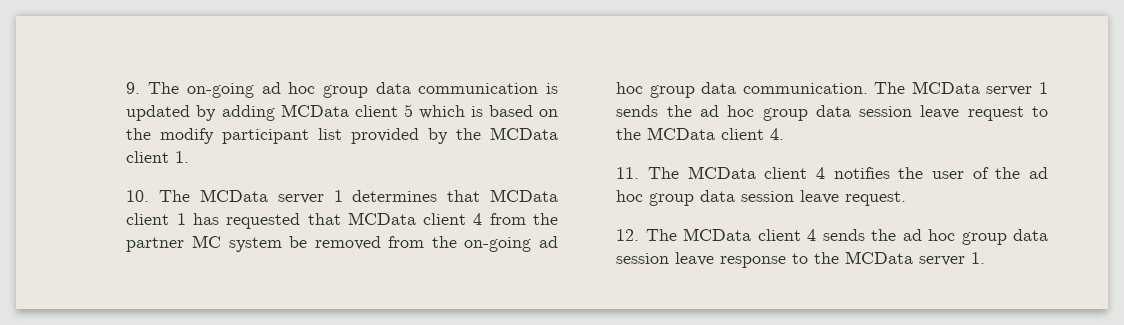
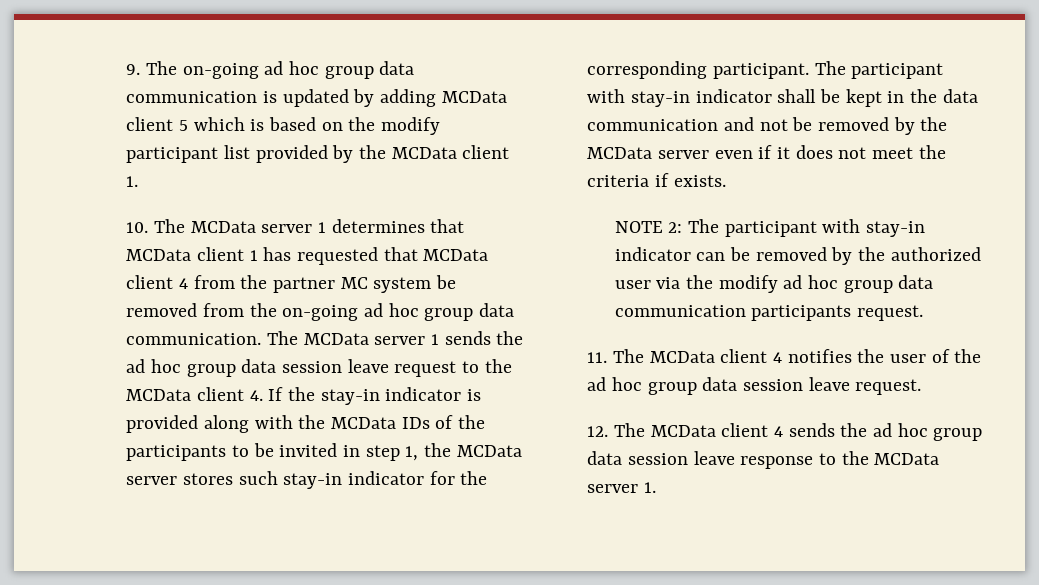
- The MCData server 1 sends the ad hoc group data session leave request to the MCData client 4.
+ The MCData server 1 sends the ad hoc group data session leave request to the MCData client 4. If the stay-in indicator is provided along with the MCData IDs of the participants to be invited in step 1, the MCData server stores such stay-in indicator for the corresponding participant. The participant with stay-in indicator shall be kept in the data communication and not be removed by the MCData server even if it does not meet the criteria if exists.
+ NOTE 2: The participant with stay-in indicator can be removed by the authorized user via the modify ad hoc group data communication participants request.

